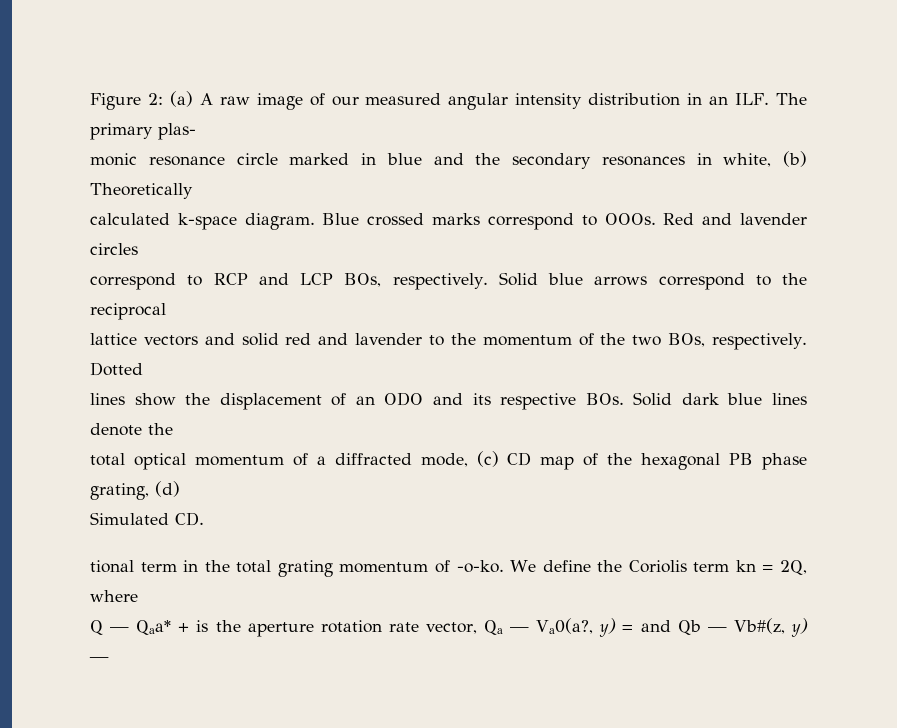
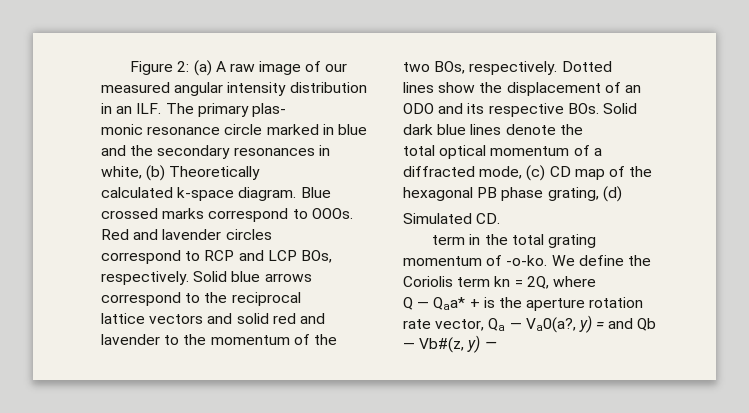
- tional term in the total grating momentum of -o-ko.
+ term in the total grating momentum of -o-ko.

